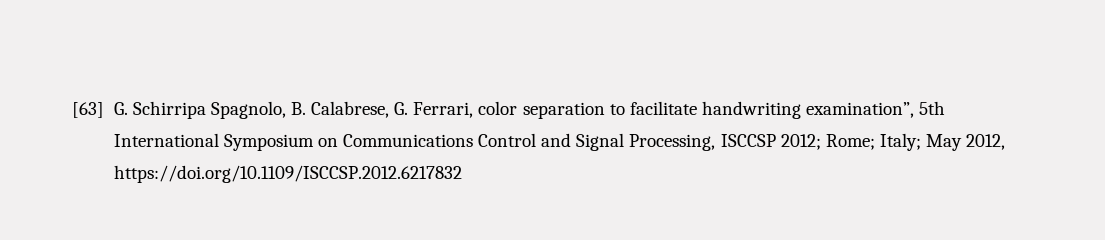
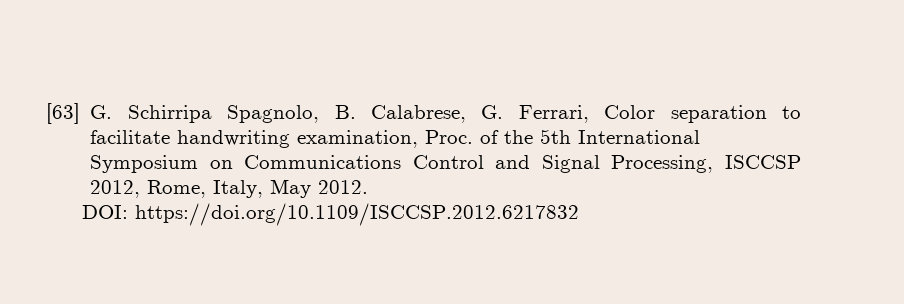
- [63] G. Schirripa Spagnolo, B. Calabrese, G. Ferrari, color separation to facilitate handwriting examination”, 5th International Symposium on Communications Control and Signal Processing, ISCCSP 2012; Rome; Italy; May 2012, https://doi.org/10.1109/ISCCSP.2012.6217832
+ [63] G. Schirripa Spagnolo, B. Calabrese, G. Ferrari, Color separation to facilitate handwriting examination, Proc. of the 5th International Symposium on Communications Control and Signal Processing, ISCCSP 2012, Rome, Italy, May 2012.
+ DOI: https://doi.org/10.1109/ISCCSP.2012.6217832

